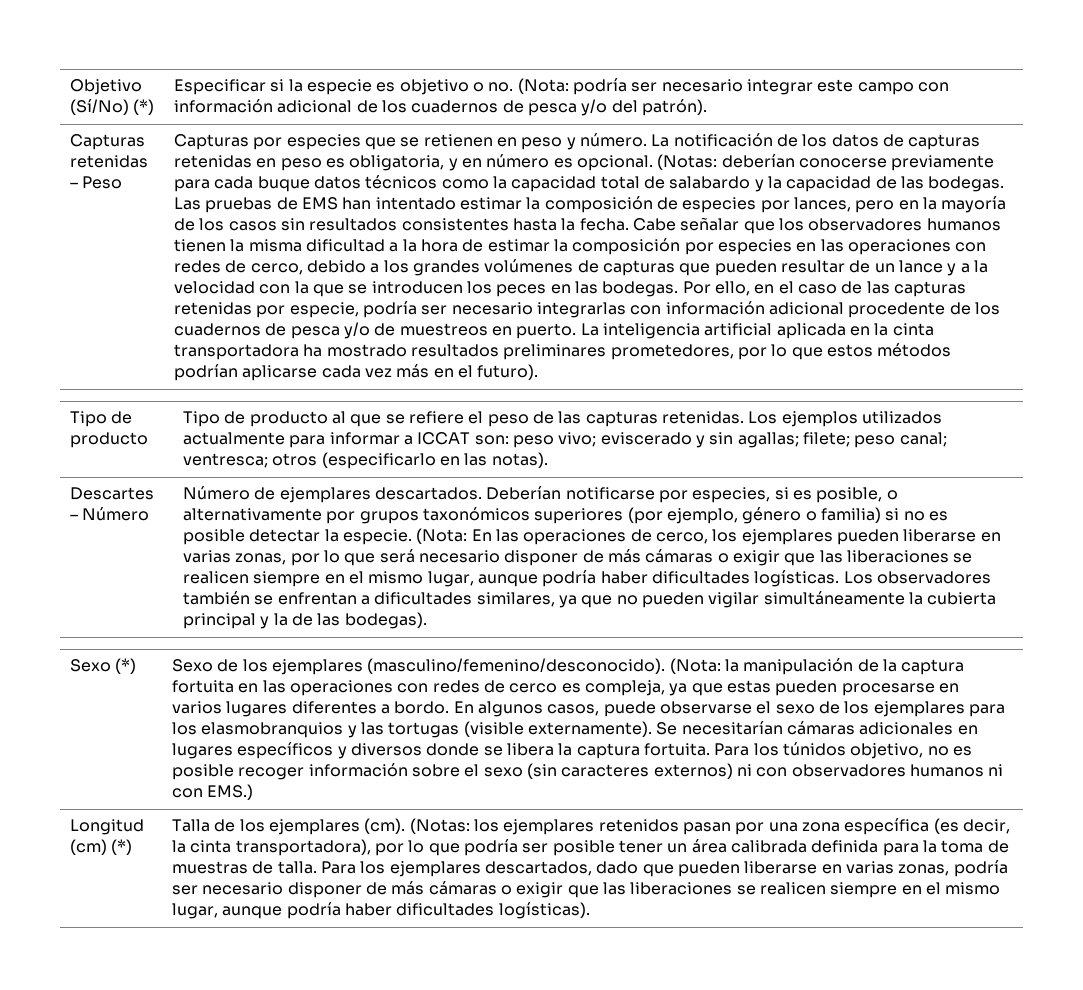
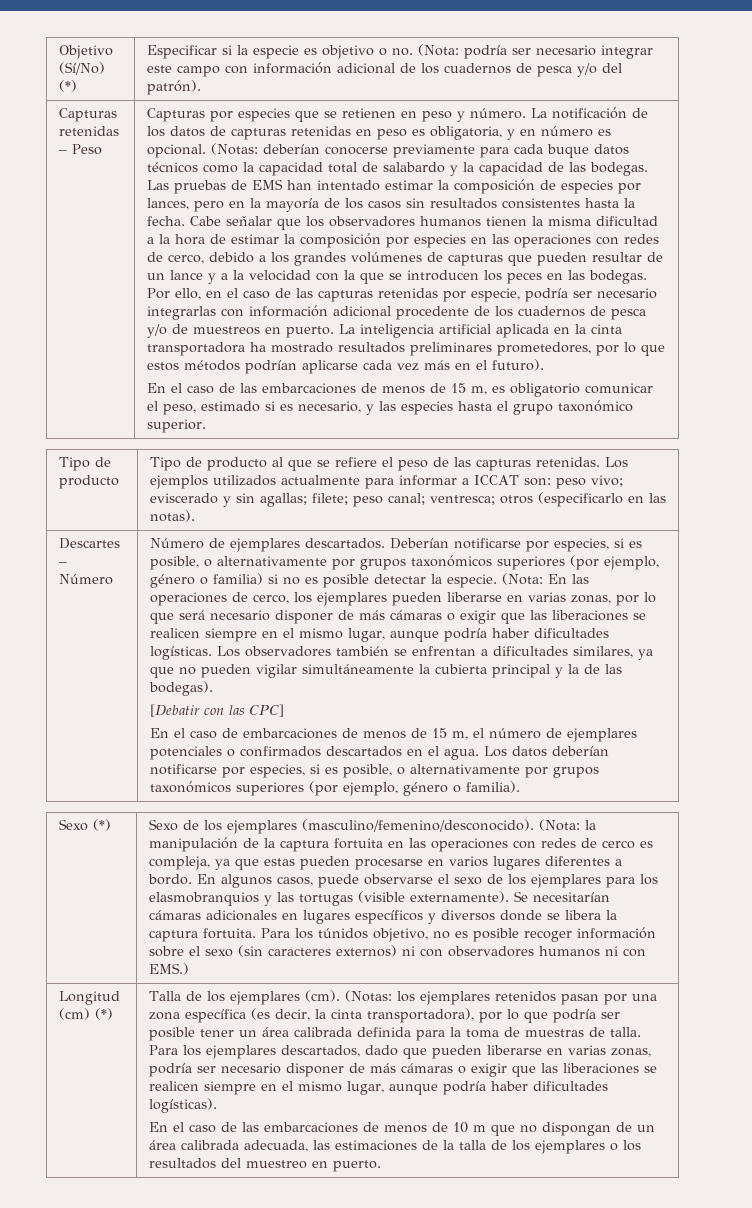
+ En el caso de las embarcaciones de menos de 15 m, es obligatorio comunicar el peso, estimado si es necesario, y las especies hasta el grupo taxonómico superior.
+ [Debatir con las CPC]
+ En el caso de embarcaciones de menos de 15 m, el número de ejemplares potenciales o confirmados descartados en el agua. Los datos deberían notificarse por especies, si es posible, o alternativamente por grupos taxonómicos superiores (por ejemplo, género o familia).
+ En el caso de las embarcaciones de menos de 10 m que no dispongan de un área calibrada adecuada, las estimaciones de la talla de los ejemplares o los resultados del muestreo en puerto.

